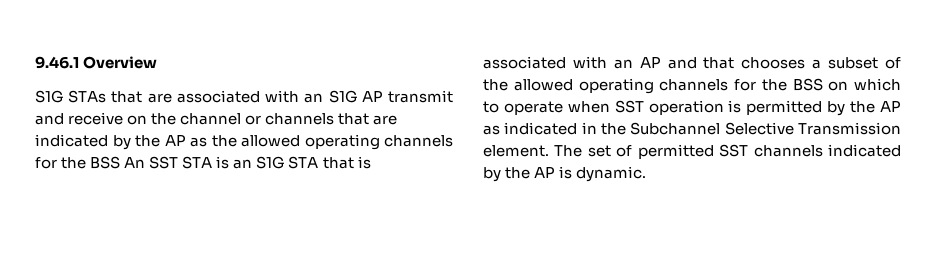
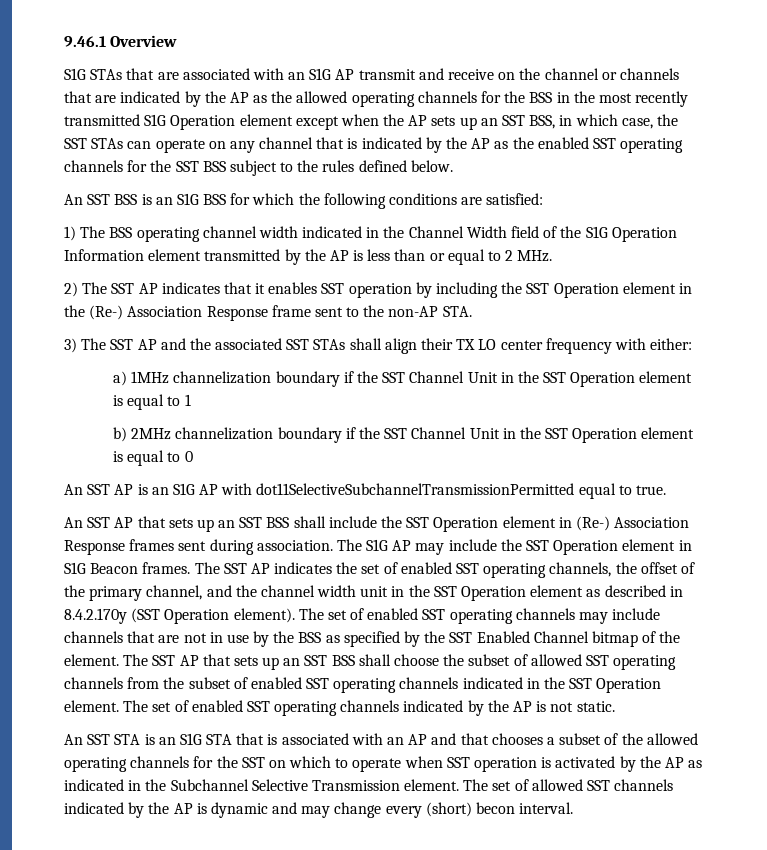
- S1G STAs that are associated with an S1G AP transmit and receive on the channel or channels that are indicated by the AP as the allowed operating channels for the BSS An SST STA is an S1G STA that is associated with an AP and that chooses a subset of the allowed operating channels for the BSS on which to operate when SST operation is permitted by the AP as indicated in the Subchannel Selective Transmission element.
+ S1G STAs that are associated with an S1G AP transmit and receive on the channel or channels that are indicated by the AP as the allowed operating channels for the BSS in the most recently transmitted S1G Operation element except when the AP sets up an SST BSS, in which case, the SST STAs can operate on any channel that is indicated by the AP as the enabled SST operating channels for the SST BSS subject to the rules defined below.
+ An SST BSS is an S1G BSS for which the following conditions are satisfied:
+ 1) The BSS operating channel width indicated in the Channel Width field of the S1G Operation Information element transmitted by the AP is less than or equal to 2 MHz.
+ 2) The SST AP indicates that it enables SST operation by including the SST Operation element in the (Re-) Association Response frame sent to the non-AP STA.
+ 3) The SST AP and the associated SST STAs shall align their TX LO center frequency with either:
+ a) 1MHz channelization boundary if the SST Channel Unit in the SST Operation element is equal to 1
+ b) 2MHz channelization boundary if the SST Channel Unit in the SST Operation element is equal to 0
+ An SST AP is an S1G AP with dot11SelectiveSubchannelTransmissionPermitted equal to true.
+ An SST AP that sets up an SST BSS shall include the SST Operation element in (Re-) Association Response frames sent during association. The S1G AP may include the SST Operation element in S1G Beacon frames. The SST AP indicates the set of enabled SST operating channels, the offset of the primary channel, and the channel width unit in the SST Operation element as described in 8.4.2.170y (SST Operation element). The set of enabled SST operating channels may include channels that are not in use by the BSS as specified by the SST Enabled Channel bitmap of the element. The SST AP that sets up an SST BSS shall choose the subset of allowed SST operating channels from the subset of enabled SST operating channels indicated in the SST Operation element. The set of enabled SST operating channels indicated by the AP is not static.
+ An SST STA is an S1G STA that is associated with an AP and that chooses a subset of the allowed operating channels for the SST on which to operate when SST operation is activated by the AP as indicated in the Subchannel Selective Transmission element.
- The set of permitted SST channels indicated by the AP is dynamic.
+ The set of allowed SST channels indicated by the AP is dynamic and may change every (short) becon interval.

